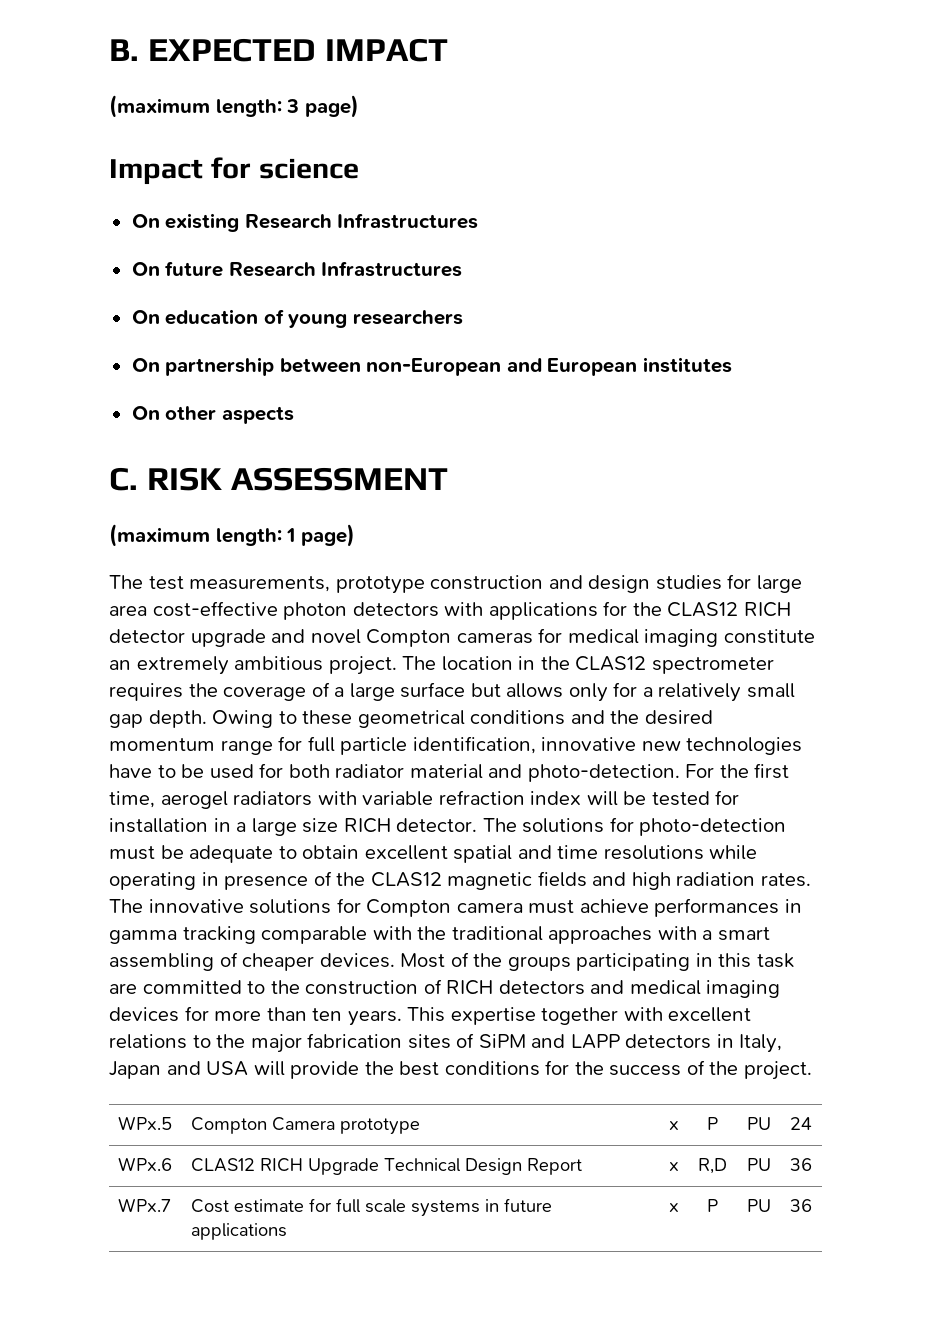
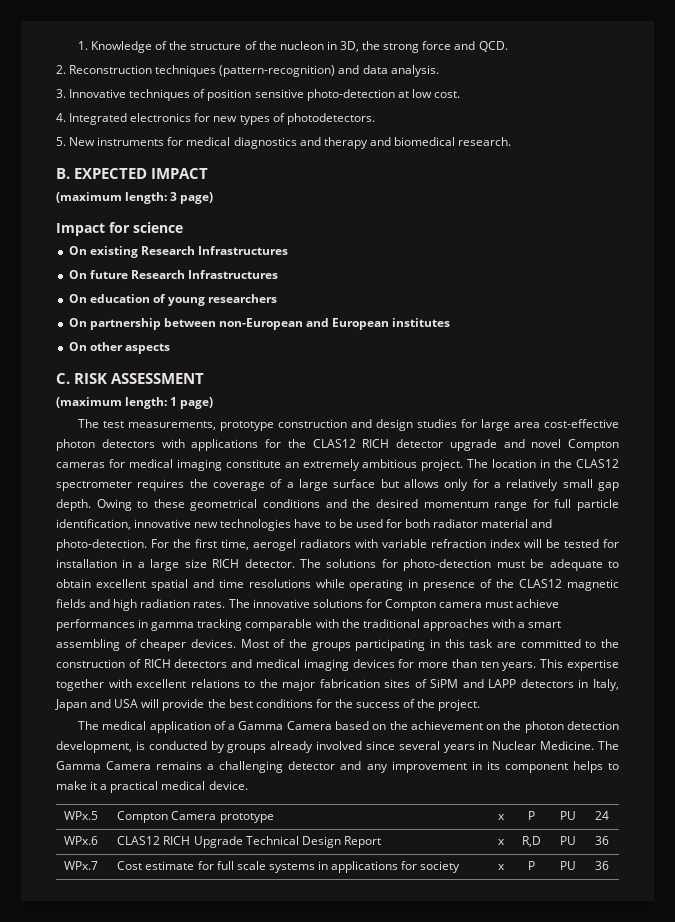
+ 1. Knowledge of the structure of the nucleon in 3D, the strong force and QCD.
+ 2. Reconstruction techniques (pattern-recognition) and data analysis.
+ 3. Innovative techniques of position sensitive photo-detection at low cost.
+ 4. Integrated electronics for new types of photodetectors.
+ 5. New instruments for medical diagnostics and therapy and biomedical research.
+ The medical application of a Gamma Camera based on the achievement on the photon detection development, is conducted by groups already involved since several years in Nuclear Medicine. The Gamma Camera remains a challenging detector and any improvement in its component helps to make it a practical medical device.
- WPx.7 | Cost estimate for full scale systems in future applications | x | P | PU | 36
+ WPx.7 | Cost estimate for full scale systems in applications for society | x | P | PU | 36

